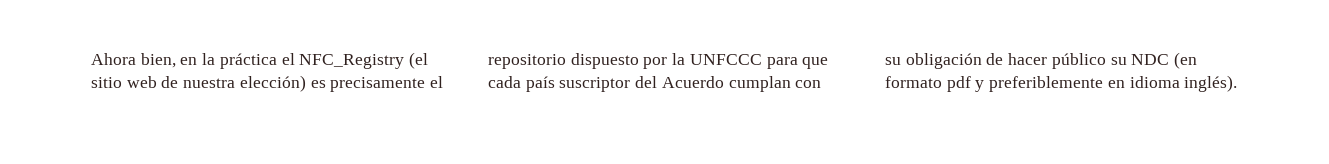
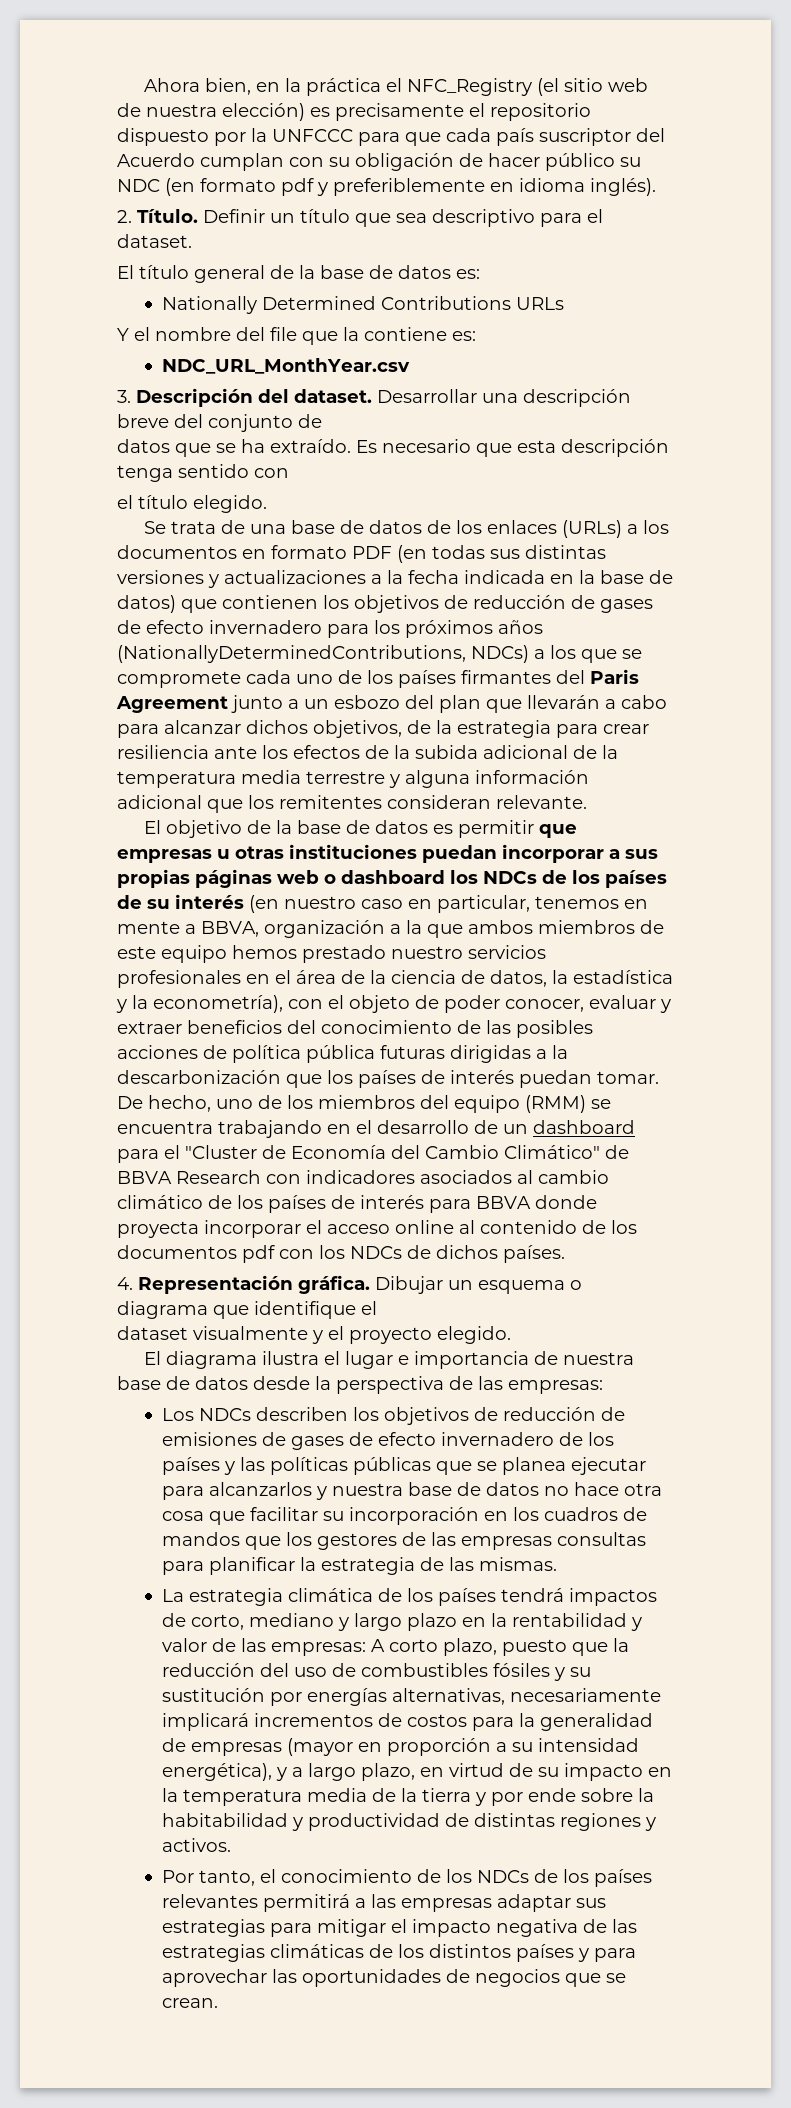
+ 2. Título. Definir un título que sea descriptivo para el dataset.
+ El título general de la base de datos es:
+ Nationally Determined Contributions URLs
+ Y el nombre del file que la contiene es:
+ NDC_URL_MonthYear.csv
+ 3. Descripción del dataset. Desarrollar una descripción breve del conjunto de
+ datos que se ha extraído. Es necesario que esta descripción tenga sentido con
+ el título elegido.
+ Se trata de una base de datos de los enlaces (URLs) a los documentos en formato PDF (en todas sus distintas versiones y actualizaciones a la fecha indicada en la base de datos) que contienen los objetivos de reducción de gases de efecto invernadero para los próximos años (NationallyDeterminedContributions, NDCs) a los que se compromete cada uno de los países firmantes del Paris Agreement junto a un esbozo del plan que llevarán a cabo para alcanzar dichos objetivos, de la estrategia para crear resiliencia ante los efectos de la subida adicional de la temperatura media terrestre y alguna información adicional que los remitentes consideran relevante.
+ El objetivo de la base de datos es permitir que empresas u otras instituciones puedan incorporar a sus propias páginas web o dashboard los NDCs de los países de su interés (en nuestro caso en particular, tenemos en mente a BBVA, organización a la que ambos miembros de este equipo hemos prestado nuestro servicios profesionales en el área de la ciencia de datos, la estadística y la econometría), con el objeto de poder conocer, evaluar y extraer beneficios del conocimiento de las posibles acciones de política pública futuras dirigidas a la descarbonización que los países de interés puedan tomar. De hecho, uno de los miembros del equipo (RMM) se encuentra trabajando en el desarrollo de un dashboard para el "Cluster de Economía del Cambio Climático" de BBVA Research con indicadores asociados al cambio climático de los países de interés para BBVA donde proyecta incorporar el acceso online al contenido de los documentos pdf con los NDCs de dichos países.
+ 4. Representación gráfica. Dibujar un esquema o diagrama que identifique el
+ dataset visualmente y el proyecto elegido.
+ El diagrama ilustra el lugar e importancia de nuestra base de datos desde la perspectiva de las empresas:
+ Los NDCs describen los objetivos de reducción de emisiones de gases de efecto invernadero de los países y las políticas públicas que se planea ejecutar para alcanzarlos y nuestra base de datos no hace otra cosa que facilitar su incorporación en los cuadros de mandos que los gestores de las empresas consultas para planificar la estrategia de las mismas.
+ La estrategia climática de los países tendrá impactos de corto, mediano y largo plazo en la rentabilidad y valor de las empresas: A corto plazo, puesto que la reducción del uso de combustibles fósiles y su sustitución por energías alternativas, necesariamente implicará incrementos de costos para la generalidad de empresas (mayor en proporción a su intensidad energética), y a largo plazo, en virtud de su impacto en la temperatura media de la tierra y por ende sobre la habitabilidad y productividad de distintas regiones y activos.
+ Por tanto, el conocimiento de los NDCs de los países relevantes permitirá a las empresas adaptar sus estrategias para mitigar el impacto negativa de las estrategias climáticas de los distintos países y para aprovechar las oportunidades de negocios que se crean.

